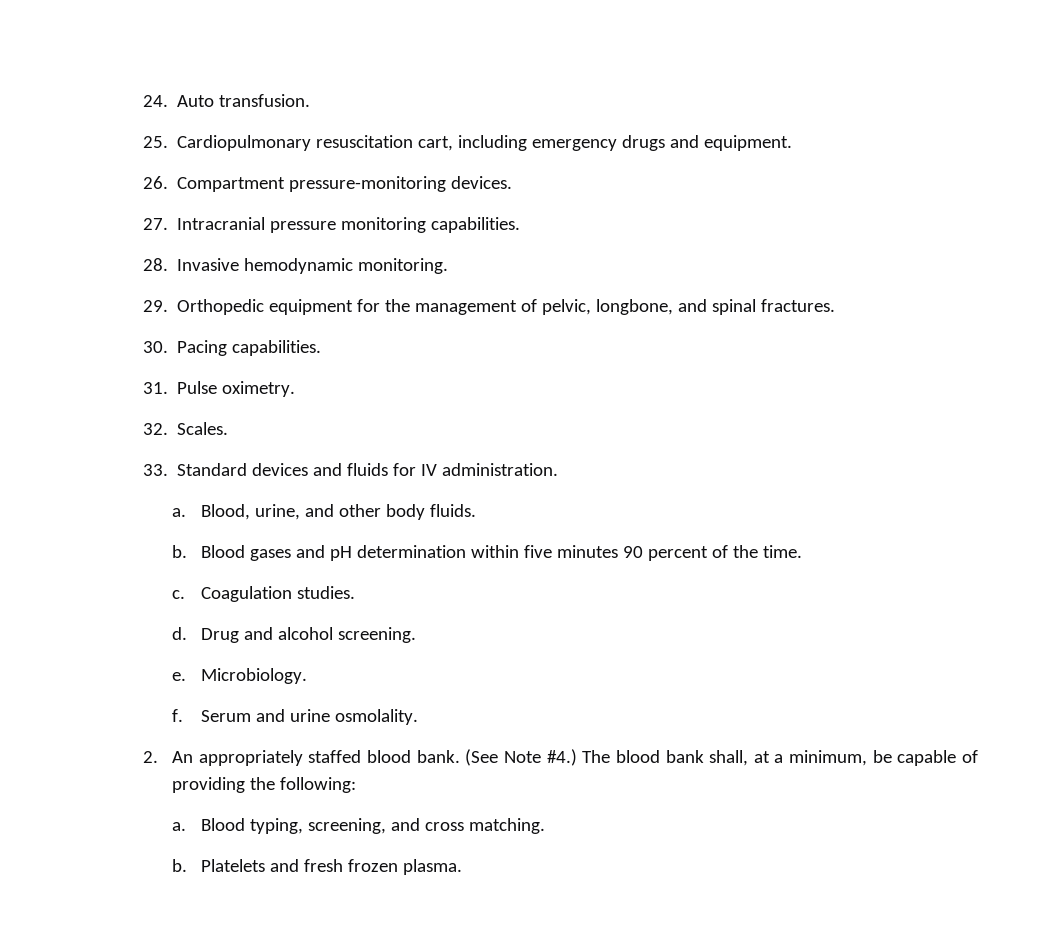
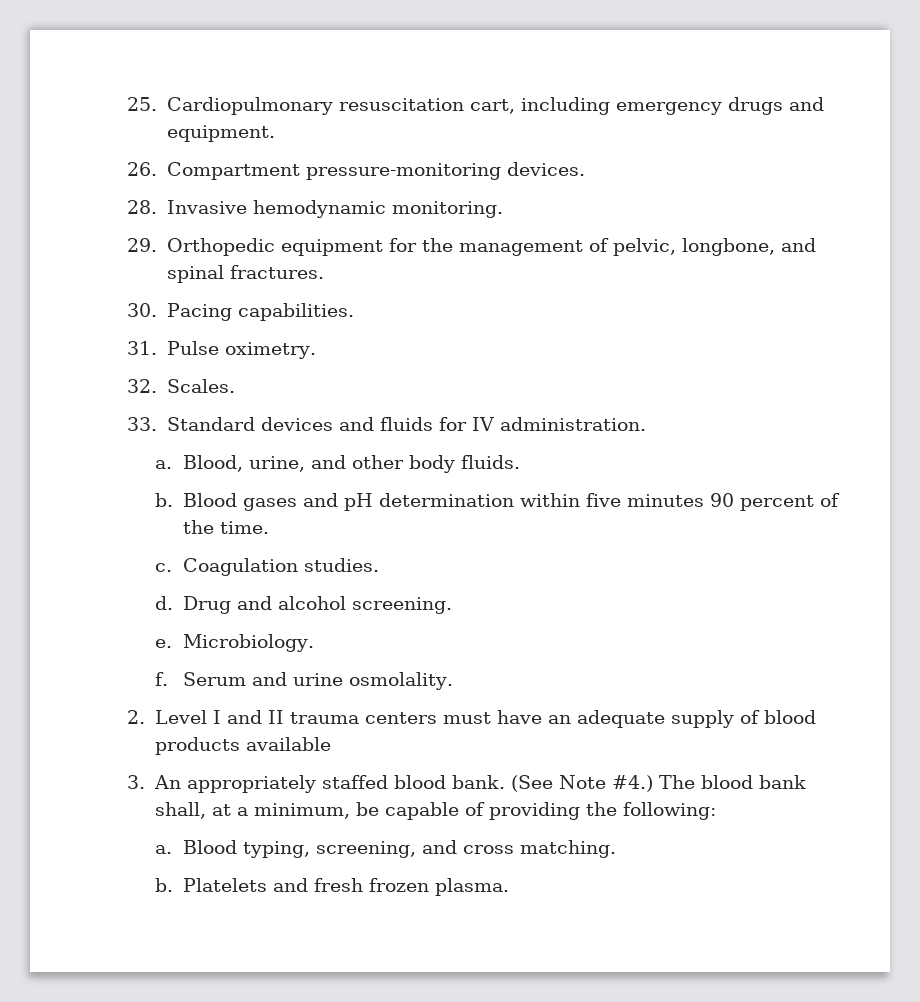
- 24. Auto transfusion.
- 27. Intracranial pressure monitoring capabilities.
- 2. An appropriately staffed blood bank.
+ 2. Level I and II trauma centers must have an adequate supply of blood products available
+ 3. An appropriately staffed blood bank.

